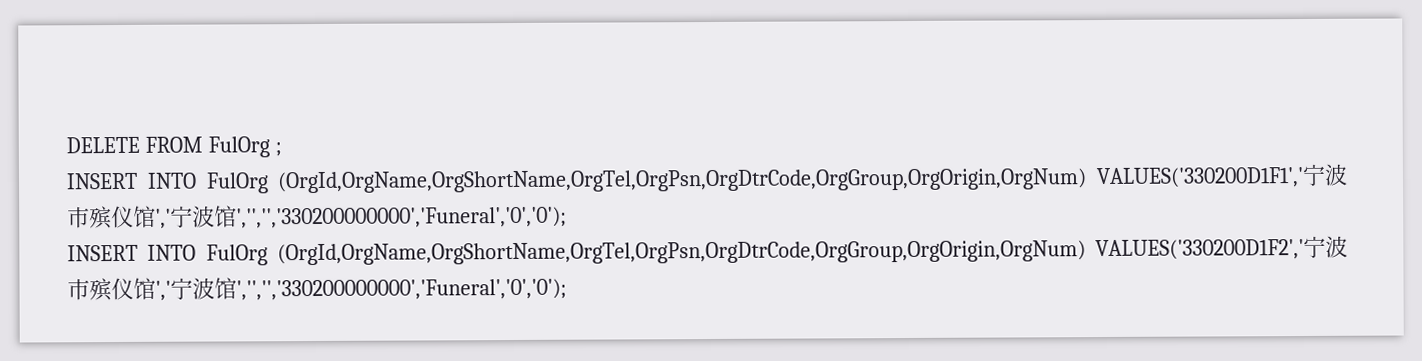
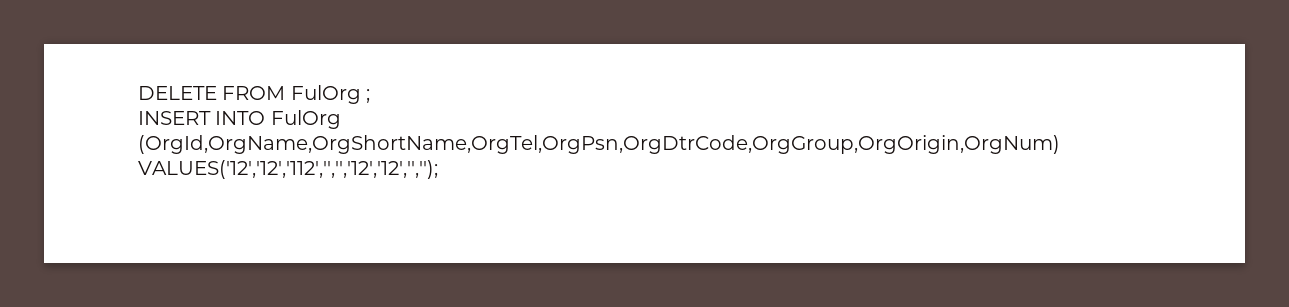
- INSERT INTO FulOrg (OrgId,OrgName,OrgShortName,OrgTel,OrgPsn,OrgDtrCode,OrgGroup,OrgOrigin,OrgNum) VALUES('330200D1F1','宁波市殡仪馆','宁波馆','','','330200000000','Funeral','0','0');
- INSERT INTO FulOrg (OrgId,OrgName,OrgShortName,OrgTel,OrgPsn,OrgDtrCode,OrgGroup,OrgOrigin,OrgNum) VALUES('330200D1F2','宁波市殡仪馆','宁波馆','','','330200000000','Funeral','0','0');
+ INSERT INTO FulOrg (OrgId,OrgName,OrgShortName,OrgTel,OrgPsn,OrgDtrCode,OrgGroup,OrgOrigin,OrgNum) VALUES('12','12','112','','','12','12','','');

